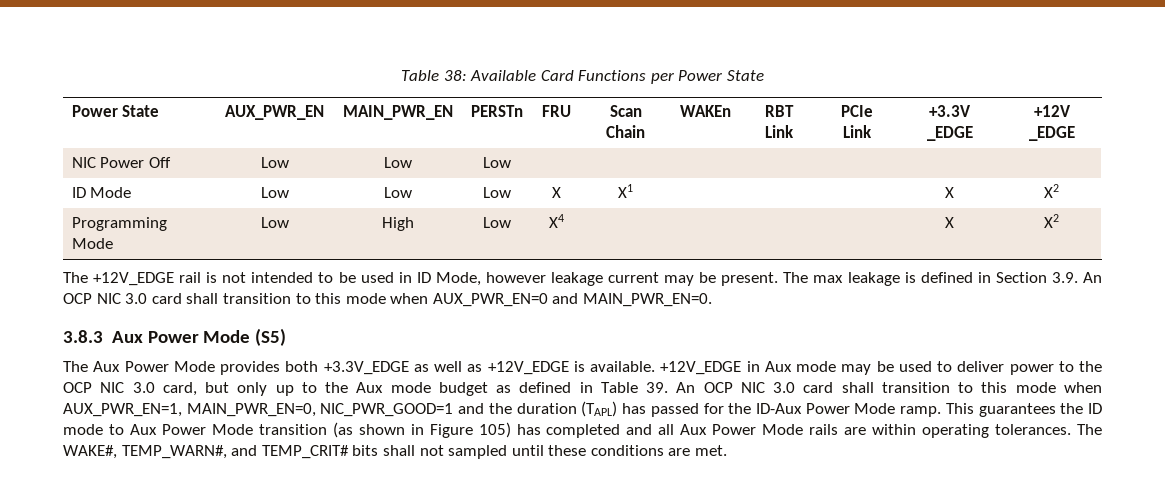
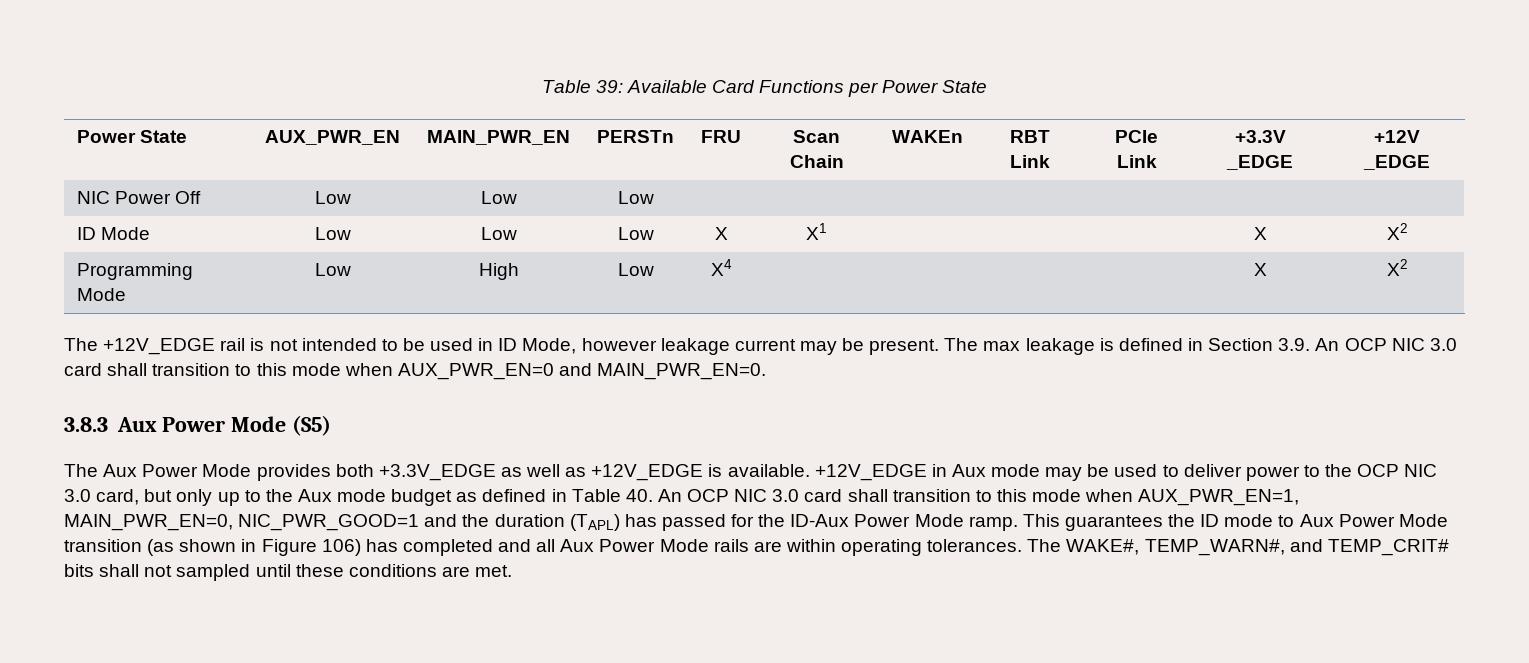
- Table 38: Available Card Functions per Power State
+ Table 39: Available Card Functions per Power State
- +12V_EDGE in Aux mode may be used to deliver power to the OCP NIC 3.0 card, but only up to the Aux mode budget as defined in Table 39. An OCP NIC 3.0 card shall transition to this mode when AUX_PWR_EN=1, MAIN_PWR_EN=0, NIC_PWR_GOOD=1 and the duration (TAPL) has passed for the ID-Aux Power Mode ramp.
+ +12V_EDGE in Aux mode may be used to deliver power to the OCP NIC 3.0 card, but only up to the Aux mode budget as defined in Table 40. An OCP NIC 3.0 card shall transition to this mode when AUX_PWR_EN=1, MAIN_PWR_EN=0, NIC_PWR_GOOD=1 and the duration (TAPL) has passed for the ID-Aux Power Mode ramp.
- This guarantees the ID mode to Aux Power Mode transition (as shown in Figure 105) has completed and all Aux Power Mode rails are within operating tolerances.
+ This guarantees the ID mode to Aux Power Mode transition (as shown in Figure 106) has completed and all Aux Power Mode rails are within operating tolerances.

